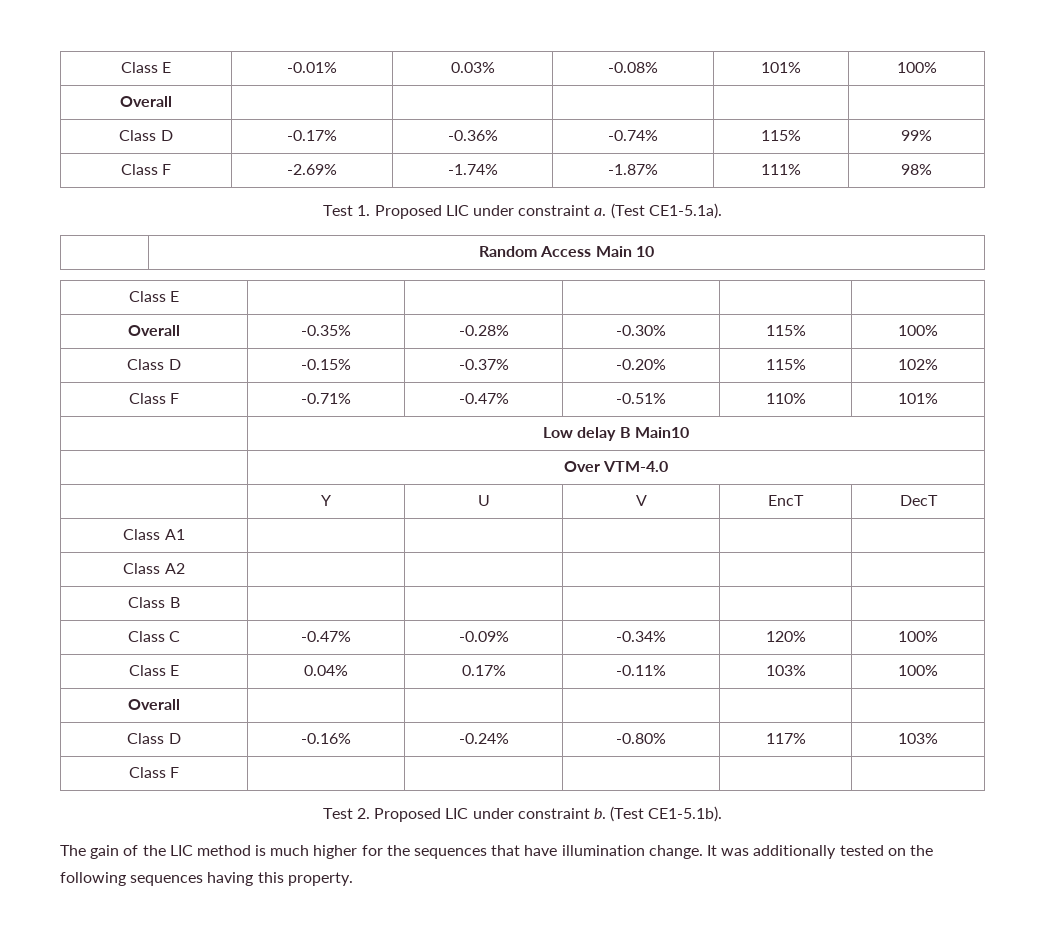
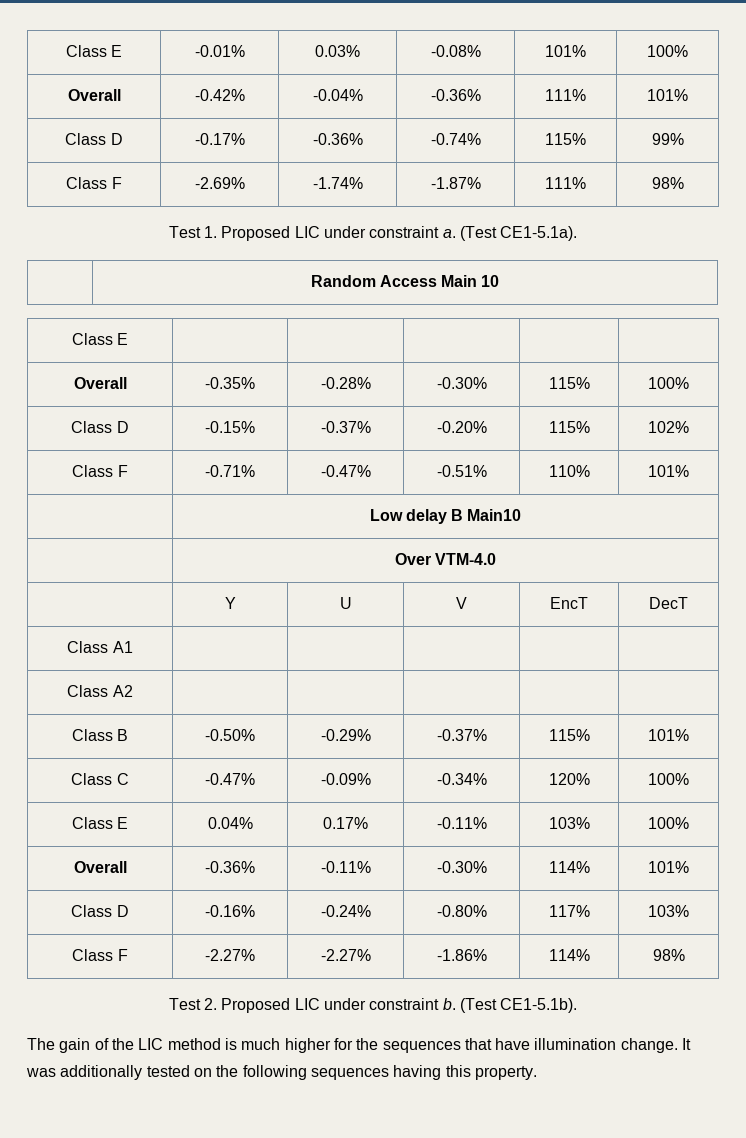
  Class E | -0.01% | 0.03% | -0.08% | 101% | 100%
- Overall | | | | |
+ Overall | -0.42% | -0.04% | -0.36% | 111% | 101%
- Class B | | | | |
+ Class B | -0.50% | -0.29% | -0.37% | 115% | 101%
  Class E | 0.04% | 0.17% | -0.11% | 103% | 100%
- Overall | | | | |
+ Overall | -0.36% | -0.11% | -0.30% | 114% | 101%
- Class F | | | | |
+ Class F | -2.27% | -2.27% | -1.86% | 114% | 98%

